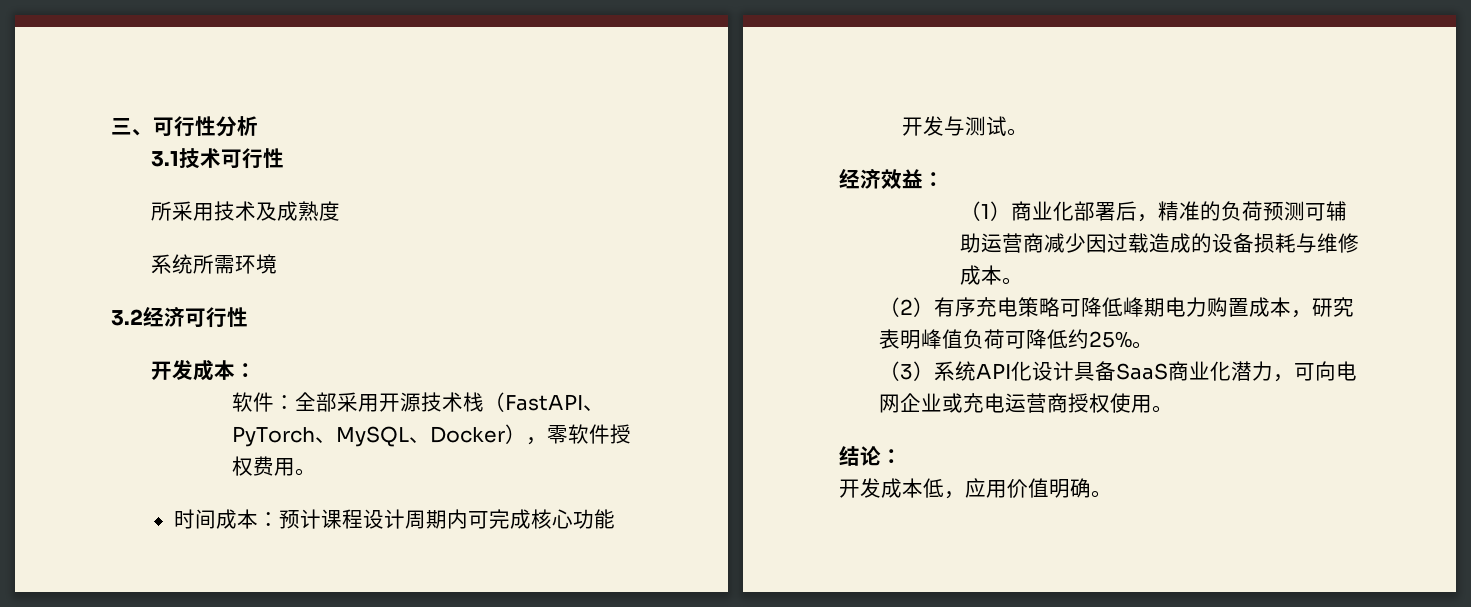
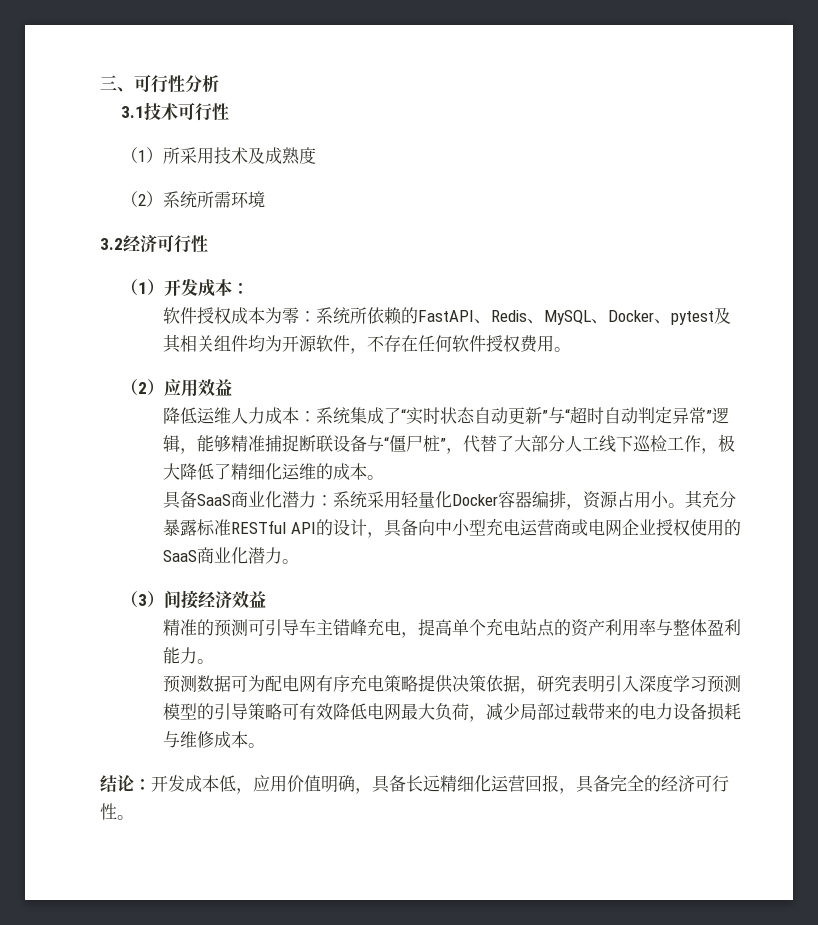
- 所采用技术及成熟度
+ （1）所采用技术及成熟度
- 系统所需环境
+ （2）系统所需环境
- 开发成本：
+ （1）开发成本：
- 软件：全部采用开源技术栈（FastAPI、PyTorch、MySQL、Docker），零软件授权费用。
- 时间成本：预计课程设计周期内可完成核心功能开发与测试。
- 经济效益：
- （1）商业化部署后，精准的负荷预测可辅助运营商减少因过载造成的设备损耗与维修成本。
+ 软件授权成本为零：系统所依赖的FastAPI、Redis、MySQL、Docker、pytest及其相关组件均为开源软件，不存在任何软件授权费用。
+ （2）应用效益
+ 降低运维人力成本：系统集成了“实时状态自动更新”与“超时自动判定异常”逻辑，能够精准捕捉断联设备与“僵尸桩”，代替了大部分人工线下巡检工作，极大降低了精细化运维的成本。
+ 具备SaaS商业化潜力：系统采用轻量化Docker容器编排，资源占用小。其充分暴露标准RESTful API的设计，具备向中小型充电运营商或电网企业授权使用的SaaS商业化潜力。
+ （3）间接经济效益
+ 精准的预测可引导车主错峰充电，提高单个充电站点的资产利用率与整体盈利能力。
+ 预测数据可为配电网有序充电策略提供决策依据，研究表明引入深度学习预测模型的引导策略可有效降低电网最大负荷，减少局部过载带来的电力设备损耗与维修成本。
- （2）有序充电策略可降低峰期电力购置成本，研究表明峰值负荷可降低约25%。
- （3）系统API化设计具备SaaS商业化潜力，可向电网企业或充电运营商授权使用。
- 结论：
- 开发成本低，应用价值明确。
+ 结论：开发成本低，应用价值明确，具备长远精细化运营回报，具备完全的经济可行性。

